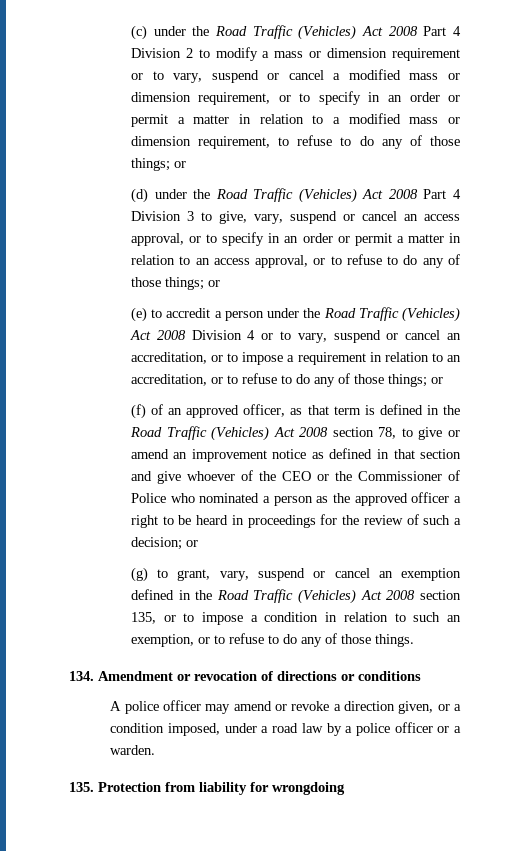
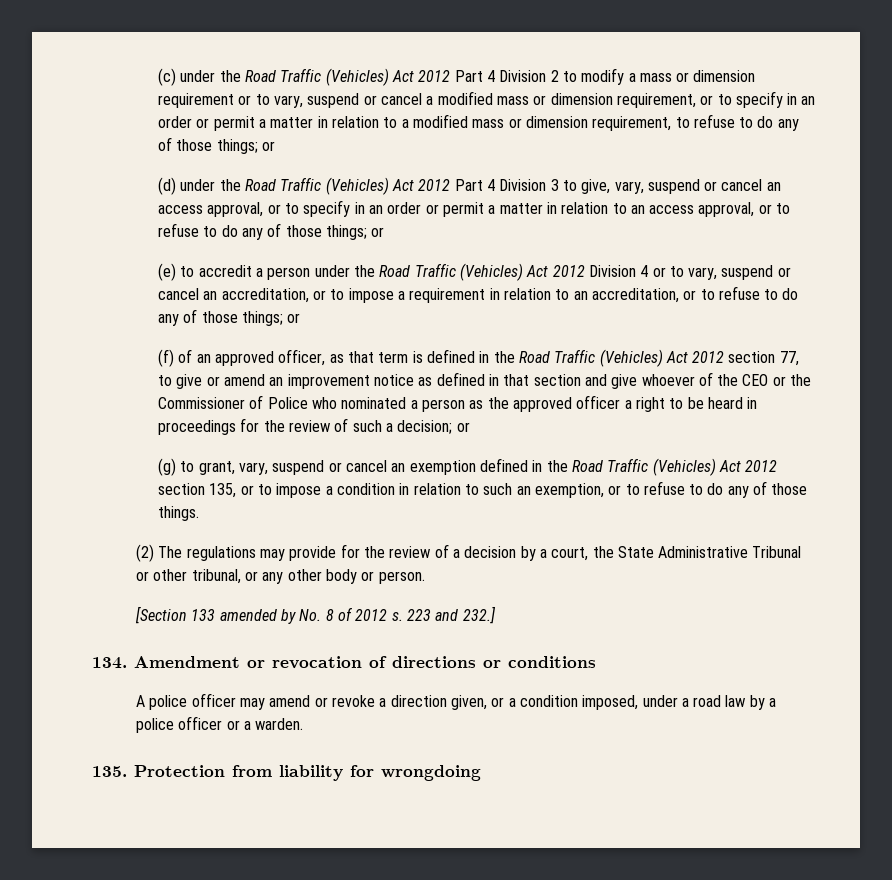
- (c) under the Road Traffic (Vehicles) Act 2008 Part 4 Division 2 to modify a mass or dimension requirement or to vary, suspend or cancel a modified mass or dimension requirement, or to specify in an order or permit a matter in relation to a modified mass or dimension requirement, to refuse to do any of those things; or
+ (c) under the Road Traffic (Vehicles) Act 2012 Part 4 Division 2 to modify a mass or dimension requirement or to vary, suspend or cancel a modified mass or dimension requirement, or to specify in an order or permit a matter in relation to a modified mass or dimension requirement, to refuse to do any of those things; or
- (d) under the Road Traffic (Vehicles) Act 2008 Part 4 Division 3 to give, vary, suspend or cancel an access approval, or to specify in an order or permit a matter in relation to an access approval, or to refuse to do any of those things; or
+ (d) under the Road Traffic (Vehicles) Act 2012 Part 4 Division 3 to give, vary, suspend or cancel an access approval, or to specify in an order or permit a matter in relation to an access approval, or to refuse to do any of those things; or
- (e) to accredit a person under the Road Traffic (Vehicles) Act 2008 Division 4 or to vary, suspend or cancel an accreditation, or to impose a requirement in relation to an accreditation, or to refuse to do any of those things; or
+ (e) to accredit a person under the Road Traffic (Vehicles) Act 2012 Division 4 or to vary, suspend or cancel an accreditation, or to impose a requirement in relation to an accreditation, or to refuse to do any of those things; or
- (f) of an approved officer, as that term is defined in the Road Traffic (Vehicles) Act 2008 section 78, to give or amend an improvement notice as defined in that section and give whoever of the CEO or the Commissioner of Police who nominated a person as the approved officer a right to be heard in proceedings for the review of such a decision;
+ (f) of an approved officer, as that term is defined in the Road Traffic (Vehicles) Act 2012 section 77, to give or amend an improvement notice as defined in that section and give whoever of the CEO or the Commissioner of Police who nominated a person as the approved officer a right to be heard in proceedings for the review of such a decision;
- (g) to grant, vary, suspend or cancel an exemption defined in the Road Traffic (Vehicles) Act 2008 section 135, or to impose a condition in relation to such an exemption, or to refuse to do any of those things.
+ (g) to grant, vary, suspend or cancel an exemption defined in the Road Traffic (Vehicles) Act 2012 section 135, or to impose a condition in relation to such an exemption, or to refuse to do any of those things.
+ (2) The regulations may provide for the review of a decision by a court, the State Administrative Tribunal or other tribunal, or any other body or person.
+ [Section 133 amended by No. 8 of 2012 s. 223 and 232.]

